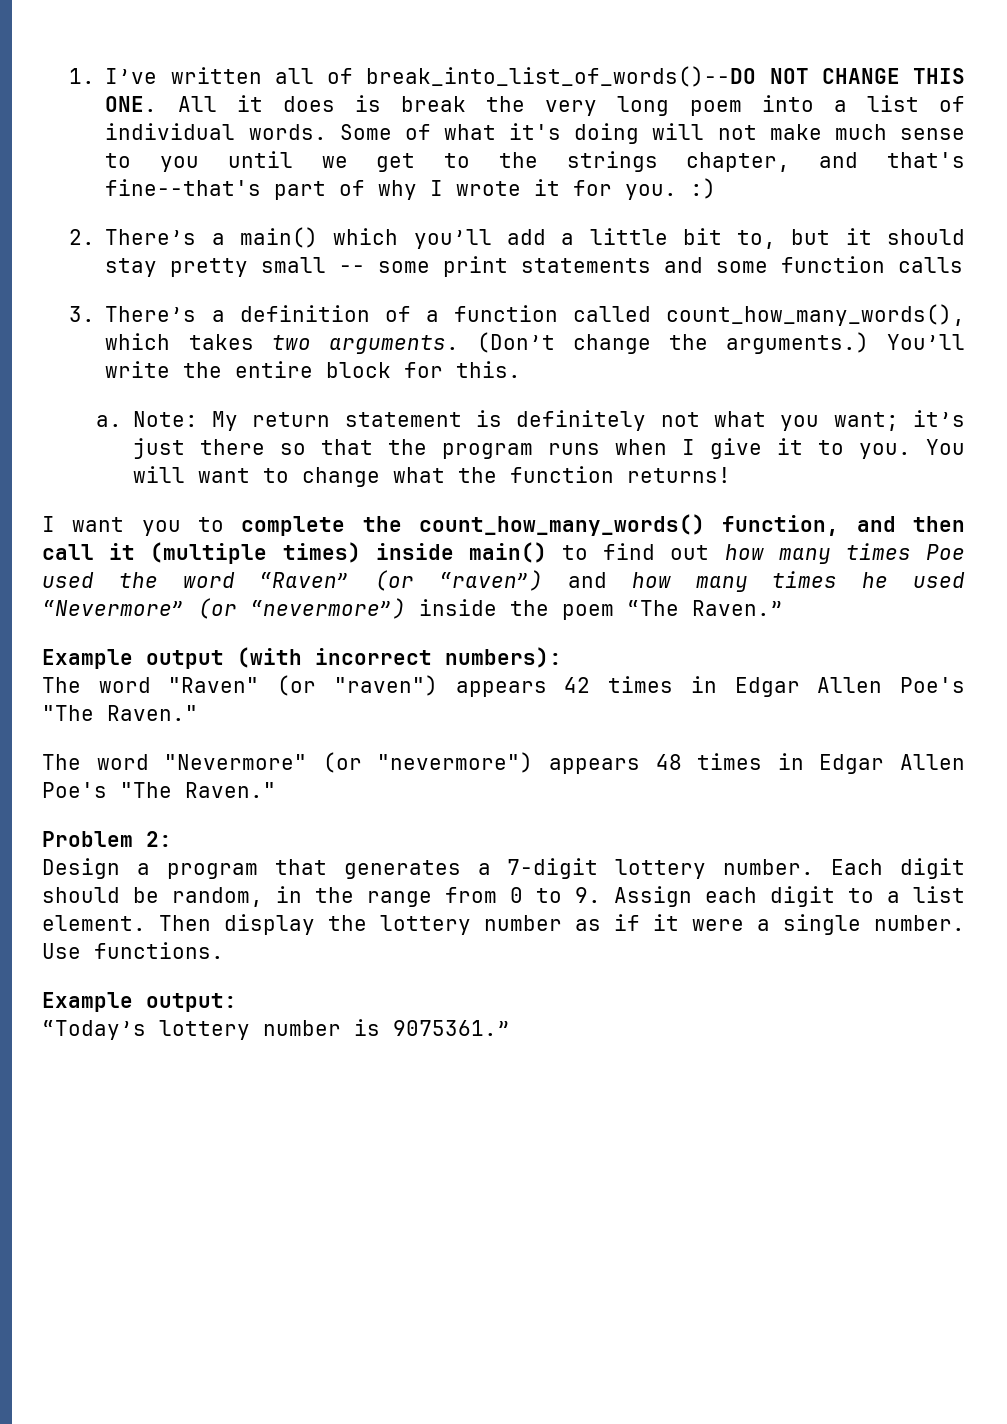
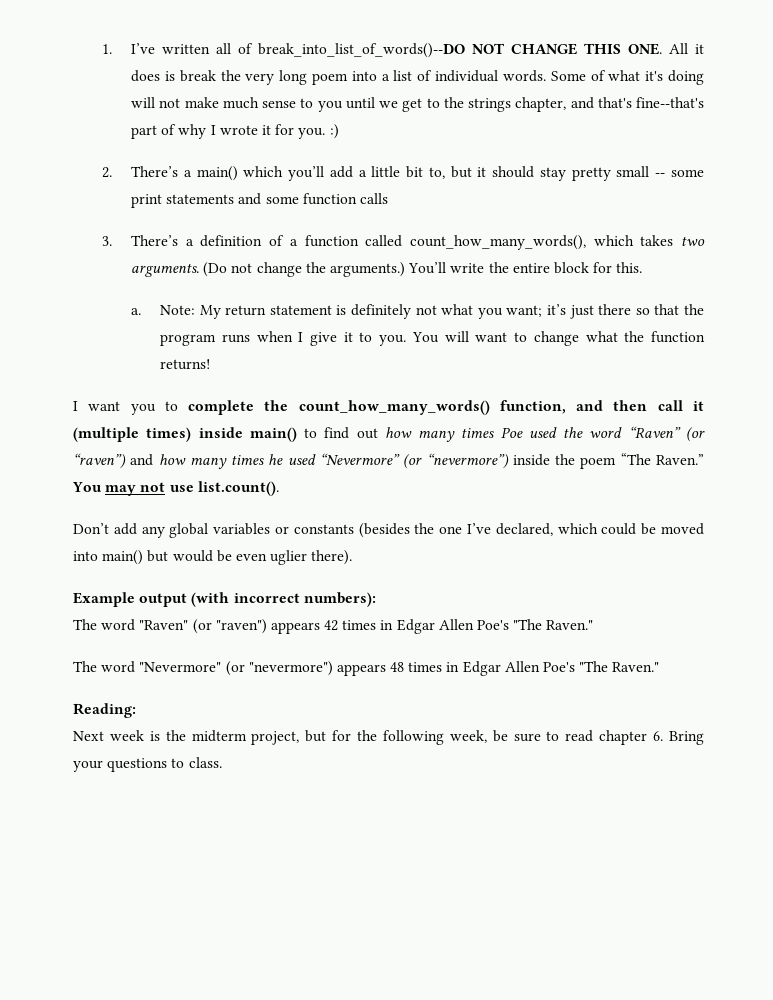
- (Don’t change the arguments.)
+ (Do not change the arguments.)
+ You may not use list.count().
+ Don’t add any global variables or constants (besides the one I’ve declared, which could be moved into main() but would be even uglier there).
- Problem 2:
- Design a program that generates a 7-digit lottery number. Each digit should be random, in the range from 0 to 9. Assign each digit to a list element. Then display the lottery number as if it were a single number. Use functions.
- Example output:
- “Today’s lottery number is 9075361.”
+ Reading:
+ Next week is the midterm project, but for the following week, be sure to read chapter 6. Bring your questions to class.

